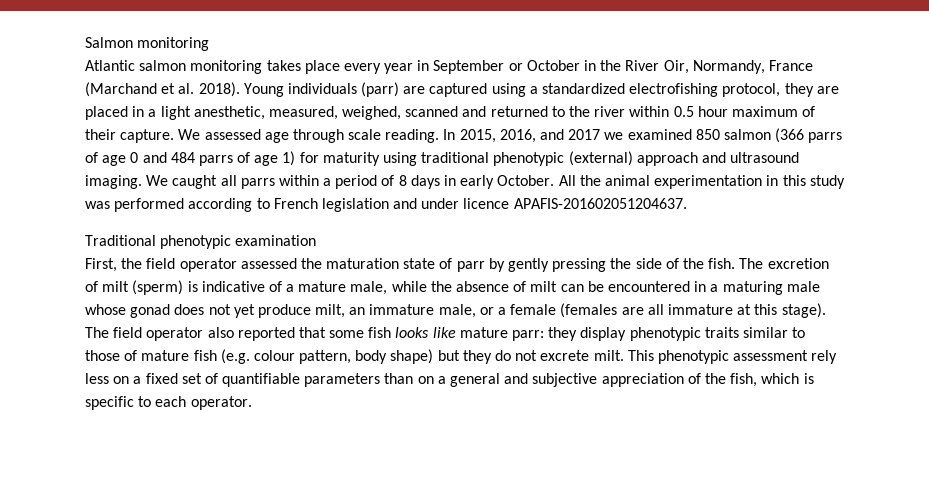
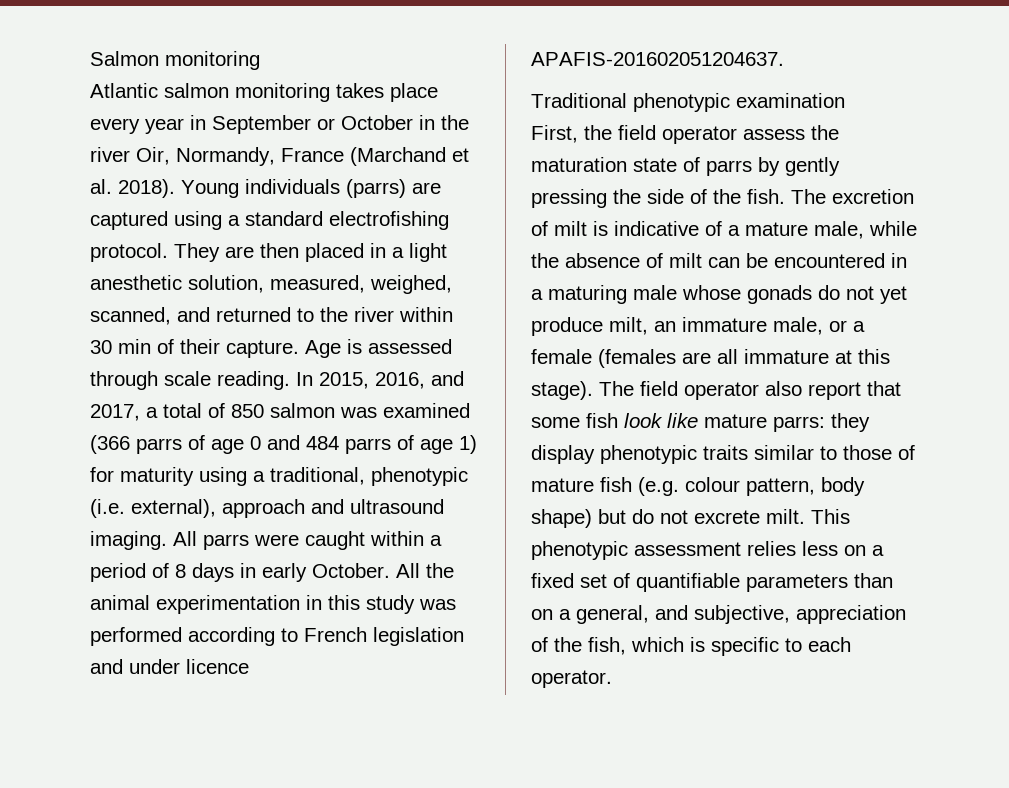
- Atlantic salmon monitoring takes place every year in September or October in the River Oir, Normandy, France (Marchand et al. 2018).
+ Atlantic salmon monitoring takes place every year in September or October in the river Oir, Normandy, France (Marchand et al. 2018).
- Young individuals (parr) are captured using a standardized electrofishing protocol, they are placed in a light anesthetic, measured, weighed, scanned and returned to the river within 0.5 hour maximum of their capture. We assessed age through scale reading.
+ Young individuals (parrs) are captured using a standard electrofishing protocol. They are then placed in a light anesthetic solution, measured, weighed, scanned, and returned to the river within 30 min of their capture. Age is assessed through scale reading.
- In 2015, 2016, and 2017 we examined 850 salmon (366 parrs of age 0 and 484 parrs of age 1) for maturity using traditional phenotypic (external) approach and ultrasound imaging. We caught all parrs within a period of 8 days in early October.
+ In 2015, 2016, and 2017, a total of 850 salmon was examined (366 parrs of age 0 and 484 parrs of age 1) for maturity using a traditional, phenotypic (i.e. external), approach and ultrasound imaging. All parrs were caught within a period of 8 days in early October.
- First, the field operator assessed the maturation state of parr by gently pressing the side of the fish.
+ First, the field operator assess the maturation state of parrs by gently pressing the side of the fish.
- The excretion of milt (sperm) is indicative of a mature male, while the absence of milt can be encountered in a maturing male whose gonad does not yet produce milt, an immature male, or a female (females are all immature at this stage).
+ The excretion of milt is indicative of a mature male, while the absence of milt can be encountered in a maturing male whose gonads do not yet produce milt, an immature male, or a female (females are all immature at this stage).
- The field operator also reported that some fish looks like mature parr: they display phenotypic traits similar to those of mature fish (e.g. colour pattern, body shape) but they do not excrete milt.
+ The field operator also report that some fish look like mature parrs: they display phenotypic traits similar to those of mature fish (e.g. colour pattern, body shape) but do not excrete milt.
- This phenotypic assessment rely less on a fixed set of quantifiable parameters than on a general and subjective appreciation of the fish, which is specific to each operator.
+ This phenotypic assessment relies less on a fixed set of quantifiable parameters than on a general, and subjective, appreciation of the fish, which is specific to each operator.

